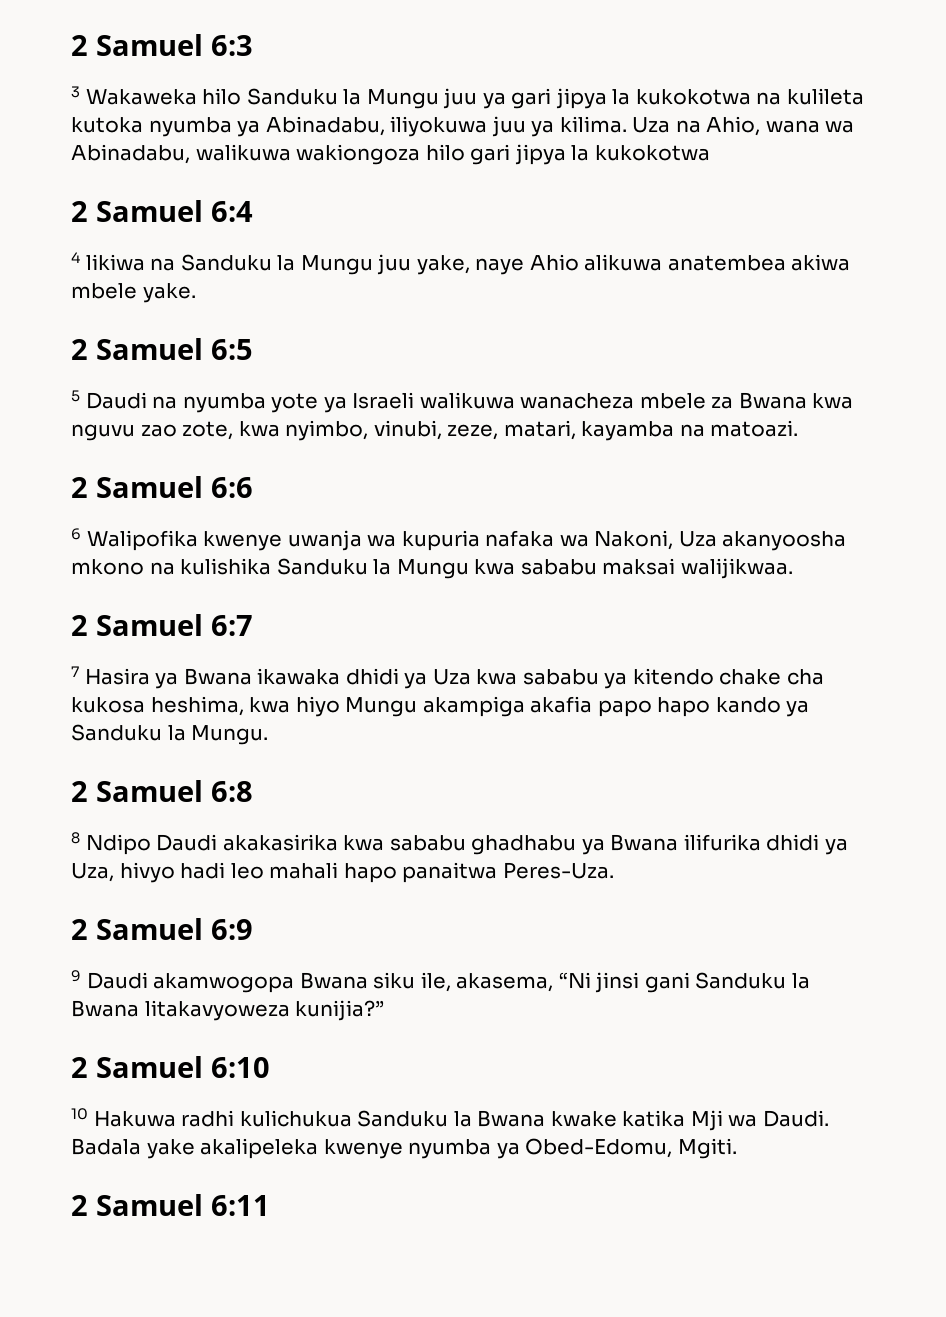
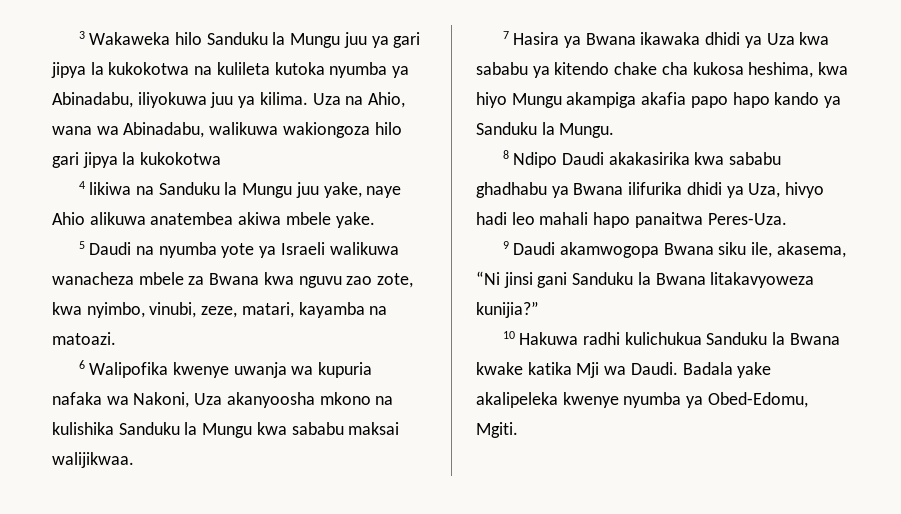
- 2 Samuel 6:3
- 2 Samuel 6:4
- 2 Samuel 6:5
- 2 Samuel 6:6
- 2 Samuel 6:7
- 2 Samuel 6:8
- 2 Samuel 6:9
- 2 Samuel 6:10
- 2 Samuel 6:11

